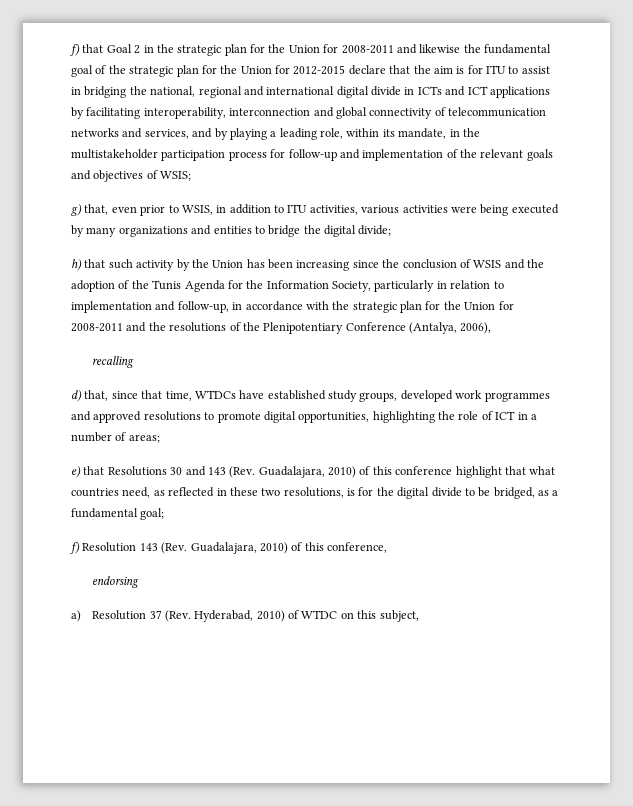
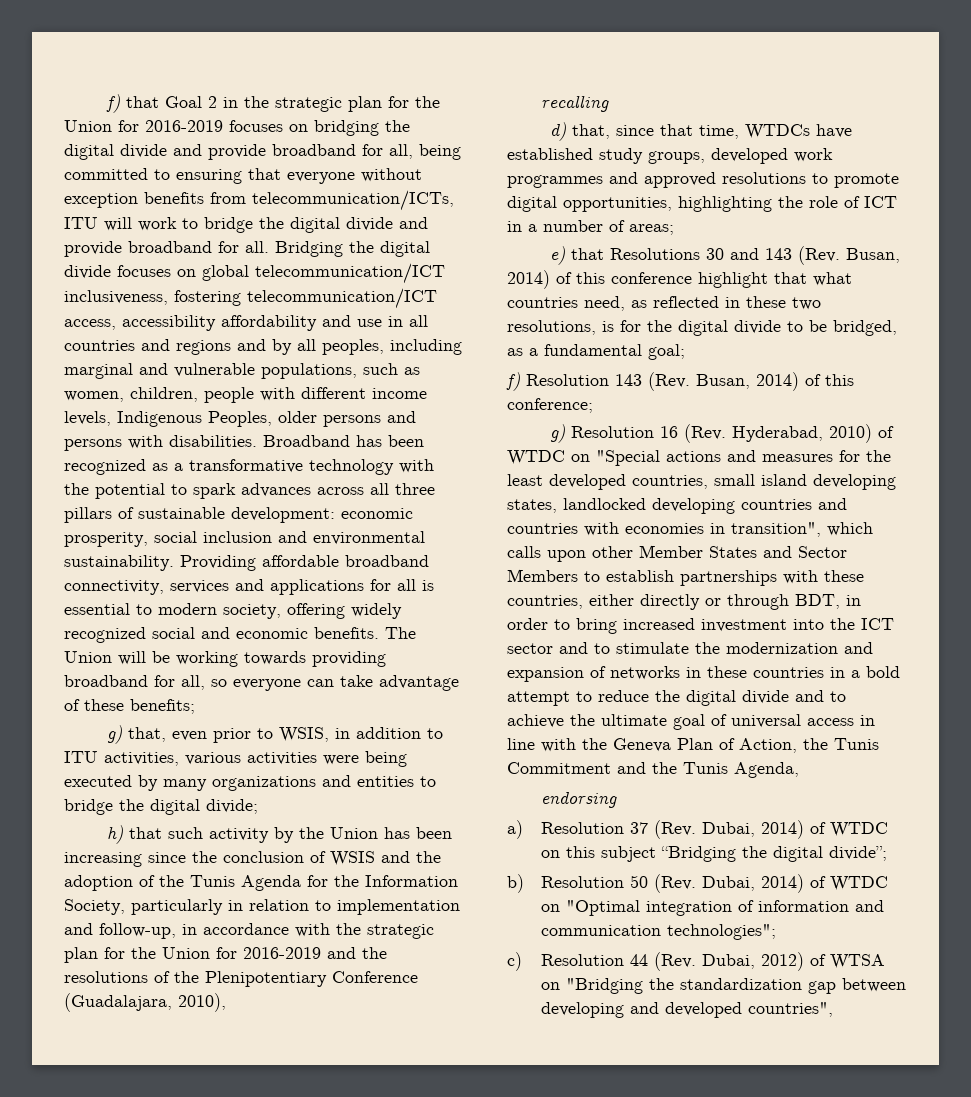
- f) that Goal 2 in the strategic plan for the Union for 2008-2011 and likewise the fundamental goal of the strategic plan for the Union for 2012-2015 declare that the aim is for ITU to assist in bridging the national, regional and international digital divide in ICTs and ICT applications by facilitating interoperability, interconnection and global connectivity of telecommunication networks and services, and by playing a leading role, within its mandate, in the multistakeholder participation process for follow-up and implementation of the relevant goals and objectives of WSIS;
+ f) that Goal 2 in the strategic plan for the Union for 2016-2019 focuses on bridging the digital divide and provide broadband for all, being committed to ensuring that everyone without exception benefits from telecommunication/ICTs, ITU will work to bridge the digital divide and provide broadband for all. Bridging the digital divide focuses on global telecommunication/ICT inclusiveness, fostering telecommunication/ICT access, accessibility affordability and use in all countries and regions and by all peoples, including marginal and vulnerable populations, such as women, children, people with different income levels, Indigenous Peoples, older persons and persons with disabilities. Broadband has been recognized as a transformative technology with the potential to spark advances across all three pillars of sustainable development: economic prosperity, social inclusion and environmental sustainability. Providing affordable broadband connectivity, services and applications for all is essential to modern society, offering widely recognized social and economic benefits. The Union will be working towards providing broadband for all, so everyone can take advantage of these benefits;
- h) that such activity by the Union has been increasing since the conclusion of WSIS and the adoption of the Tunis Agenda for the Information Society, particularly in relation to implementation and follow-up, in accordance with the strategic plan for the Union for 2008-2011 and the resolutions of the Plenipotentiary Conference (Antalya, 2006),
+ h) that such activity by the Union has been increasing since the conclusion of WSIS and the adoption of the Tunis Agenda for the Information Society, particularly in relation to implementation and follow-up, in accordance with the strategic plan for the Union for 2016-2019 and the resolutions of the Plenipotentiary Conference (Guadalajara, 2010),
- e) that Resolutions 30 and 143 (Rev. Guadalajara, 2010) of this conference highlight that what countries need, as reflected in these two resolutions, is for the digital divide to be bridged, as a fundamental goal;
+ e) that Resolutions 30 and 143 (Rev. Busan, 2014) of this conference highlight that what countries need, as reflected in these two resolutions, is for the digital divide to be bridged, as a fundamental goal;
- f) Resolution 143 (Rev. Guadalajara, 2010) of this conference,
+ f) Resolution 143 (Rev. Busan, 2014) of this conference;
+ g) Resolution 16 (Rev. Hyderabad, 2010) of WTDC on "Special actions and measures for the least developed countries, small island developing states, landlocked developing countries and countries with economies in transition", which calls upon other Member States and Sector Members to establish partnerships with these countries, either directly or through BDT, in order to bring increased investment into the ICT sector and to stimulate the modernization and expansion of networks in these countries in a bold attempt to reduce the digital divide and to achieve the ultimate goal of universal access in line with the Geneva Plan of Action, the Tunis Commitment and the Tunis Agenda,
- a) Resolution 37 (Rev. Hyderabad, 2010) of WTDC on this subject,
+ a) Resolution 37 (Rev. Dubai, 2014) of WTDC on this subject “Bridging the digital divide”;
+ b) Resolution 50 (Rev. Dubai, 2014) of WTDC on "Optimal integration of information and communication technologies";
+ c) Resolution 44 (Rev. Dubai, 2012) of WTSA on "Bridging the standardization gap between developing and developed countries",

